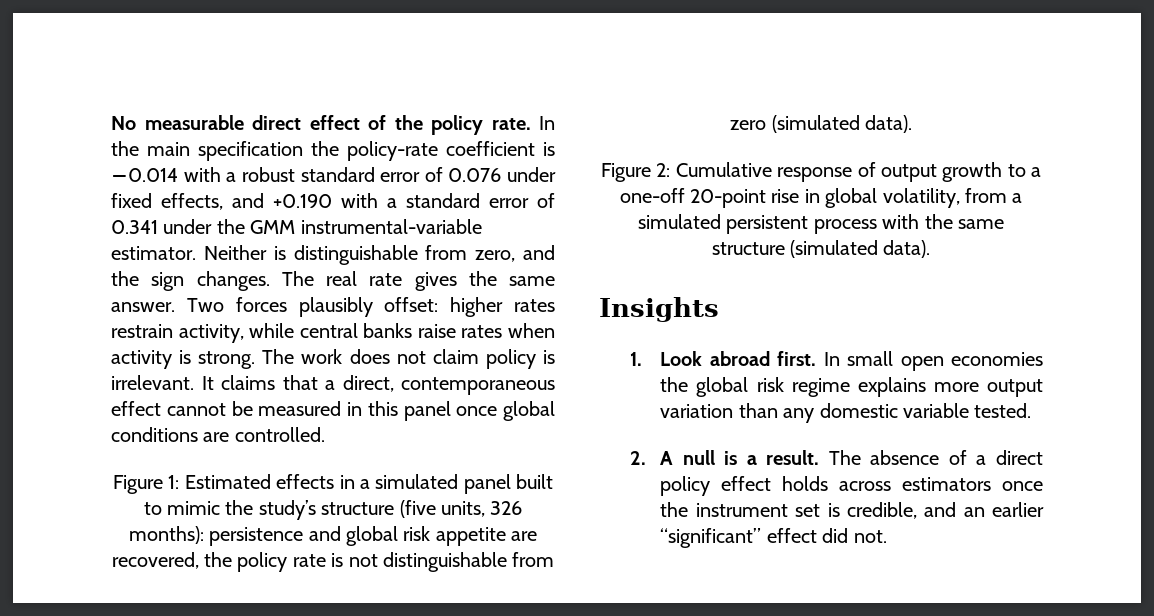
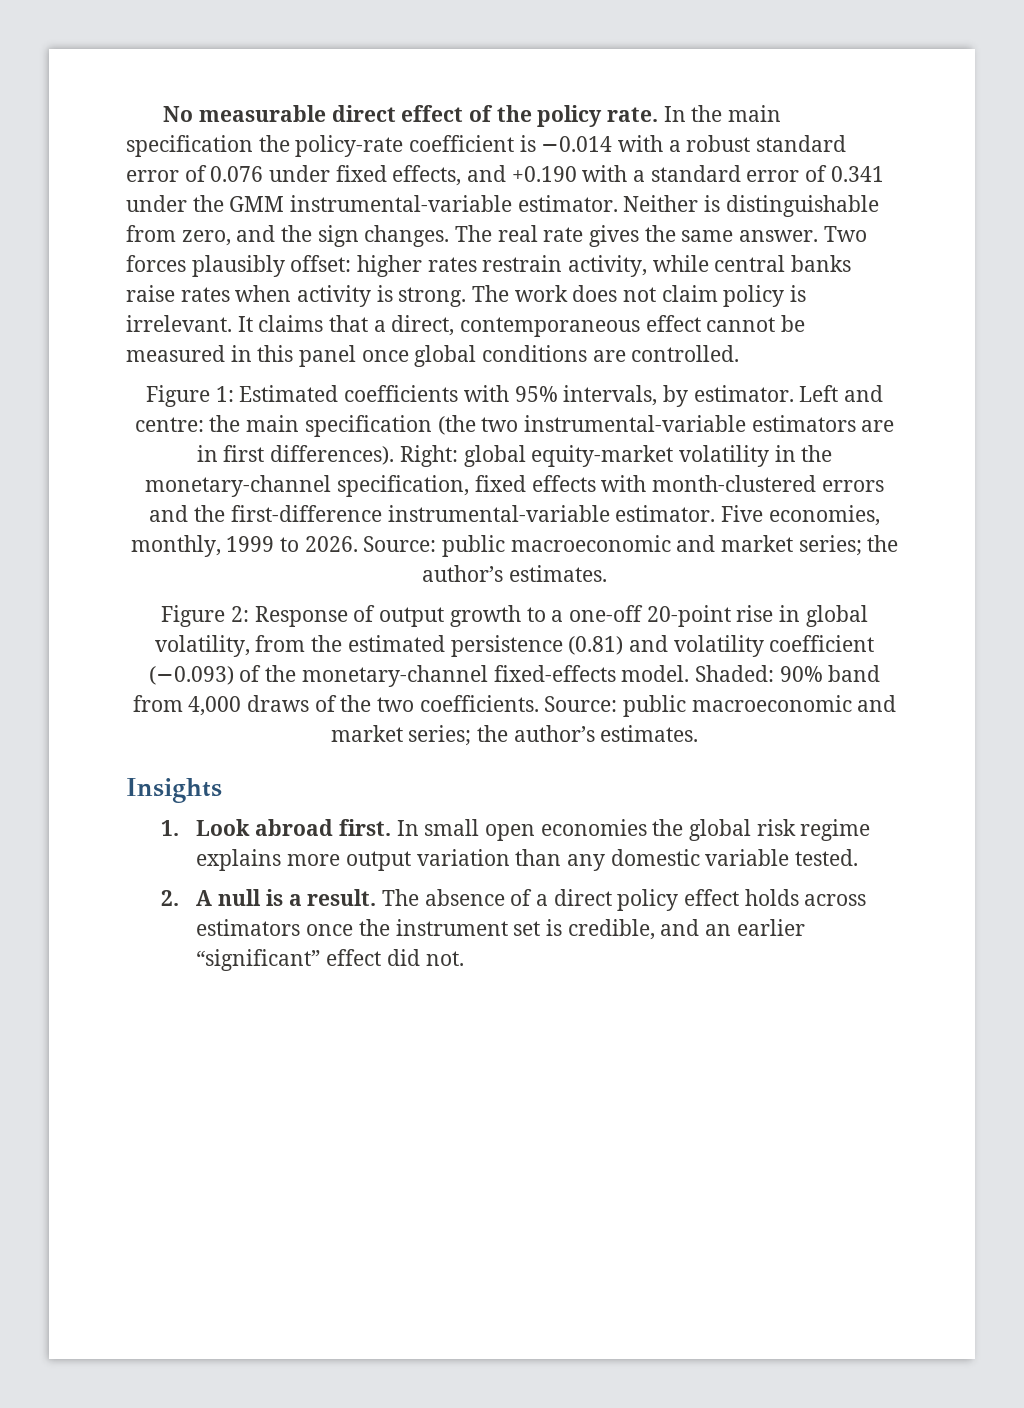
- Figure 1: Estimated effects in a simulated panel built to mimic the study’s structure (five units, 326 months): persistence and global risk appetite are recovered, the policy rate is not distinguishable from zero (simulated data).
+ Figure 1: Estimated coefficients with 95% intervals, by estimator. Left and centre: the main specification (the two instrumental-variable estimators are in first differences). Right: global equity-market volatility in the monetary-channel specification, fixed effects with month-clustered errors and the first-difference instrumental-variable estimator. Five economies, monthly, 1999 to 2026. Source: public macroeconomic and market series; the author’s estimates.
- Figure 2: Cumulative response of output growth to a one-off 20-point rise in global volatility, from a simulated persistent process with the same structure (simulated data).
+ Figure 2: Response of output growth to a one-off 20-point rise in global volatility, from the estimated persistence (0.81) and volatility coefficient (−0.093) of the monetary-channel fixed-effects model. Shaded: 90% band from 4,000 draws of the two coefficients. Source: public macroeconomic and market series; the author’s estimates.

